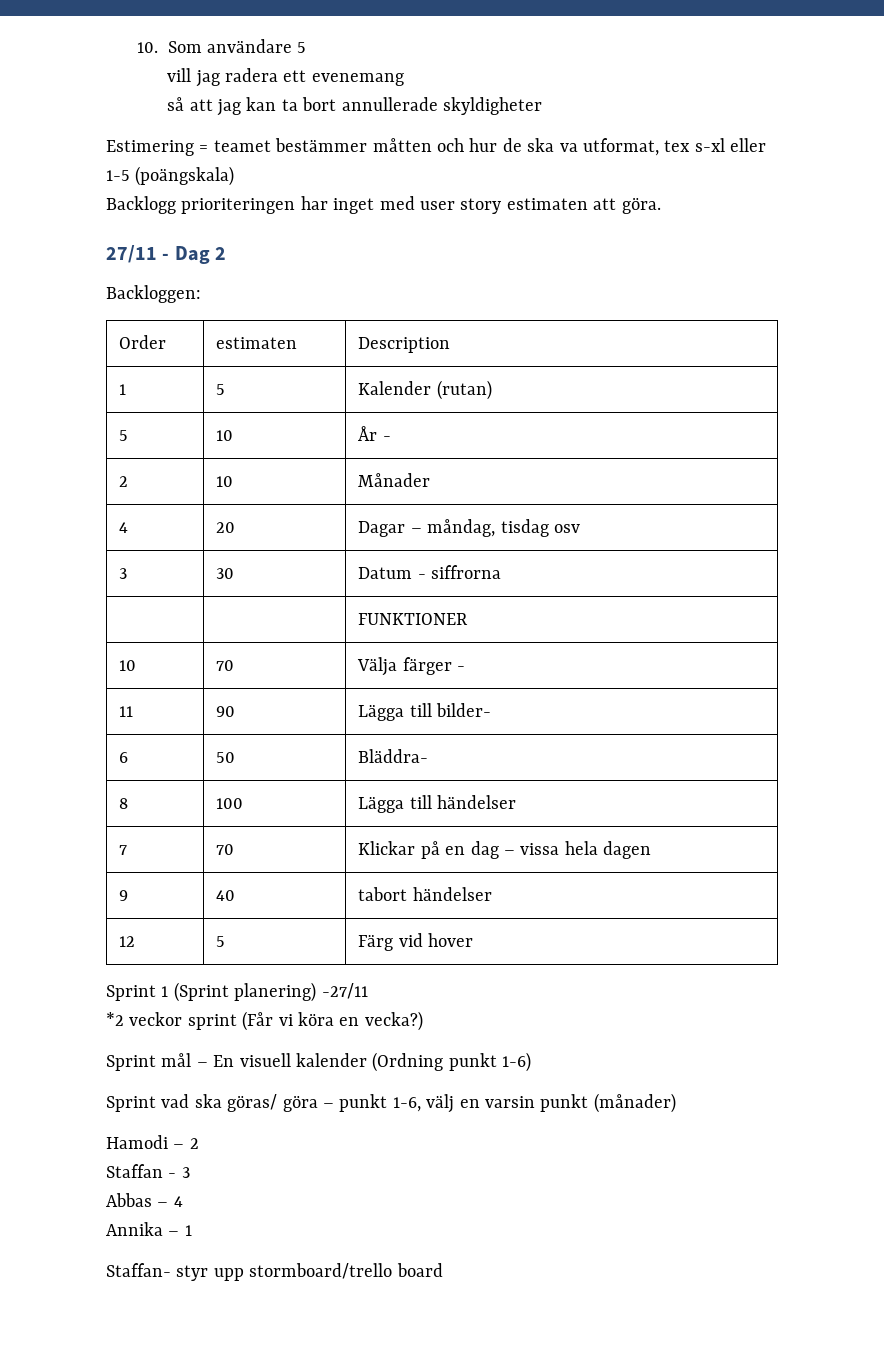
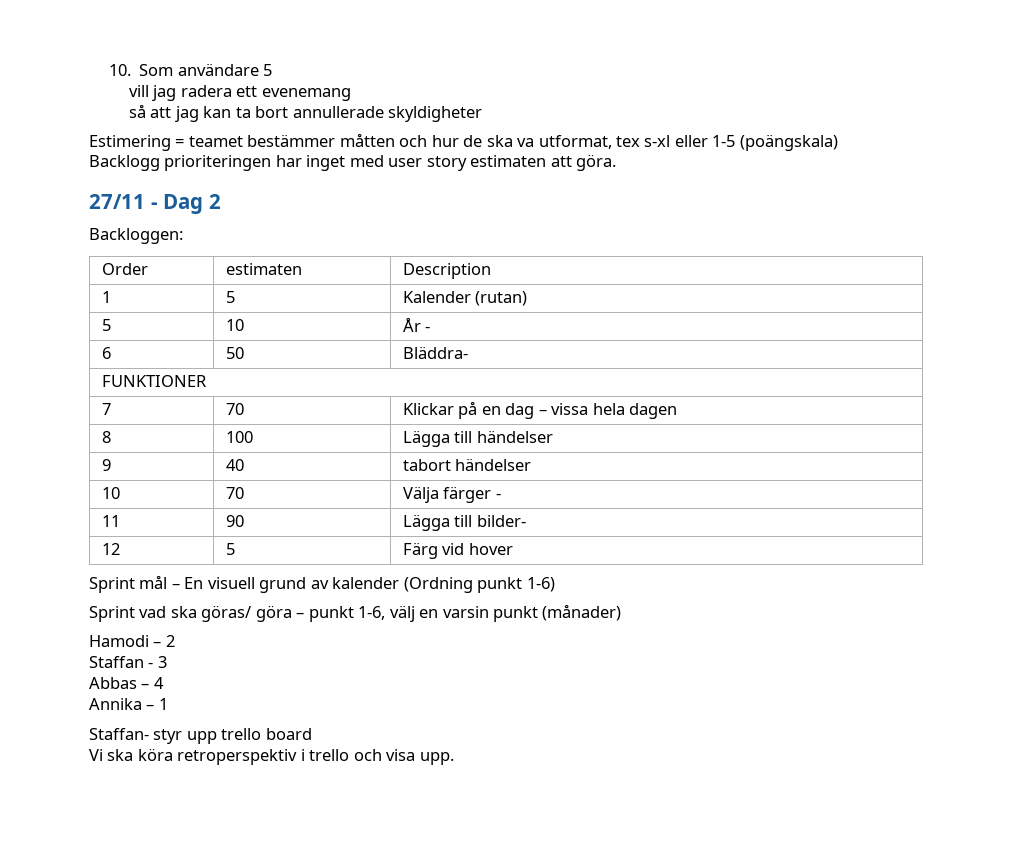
- 2 | 10 | Månader
- 4 | 20 | Dagar – måndag, tisdag osv
- 3 | 30 | Datum - siffrorna
- | | FUNKTIONER
+ 6 | 50 | Bläddra-
+ FUNKTIONER
+ 7 | 70 | Klickar på en dag – vissa hela dagen
+ 8 | 100 | Lägga till händelser
+ 9 | 40 | tabort händelser
- 6 | 50 | Bläddra-
- 8 | 100 | Lägga till händelser
- 7 | 70 | Klickar på en dag – vissa hela dagen
- 9 | 40 | tabort händelser
- Sprint 1 (Sprint planering) -27/11
- *2 veckor sprint (Får vi köra en vecka?)
- Sprint mål – En visuell kalender (Ordning punkt 1-6)
+ Sprint mål – En visuell grund av kalender (Ordning punkt 1-6)
- Staffan- styr upp stormboard/trello board
+ Staffan- styr upp trello board
+ Vi ska köra retroperspektiv i trello och visa upp.

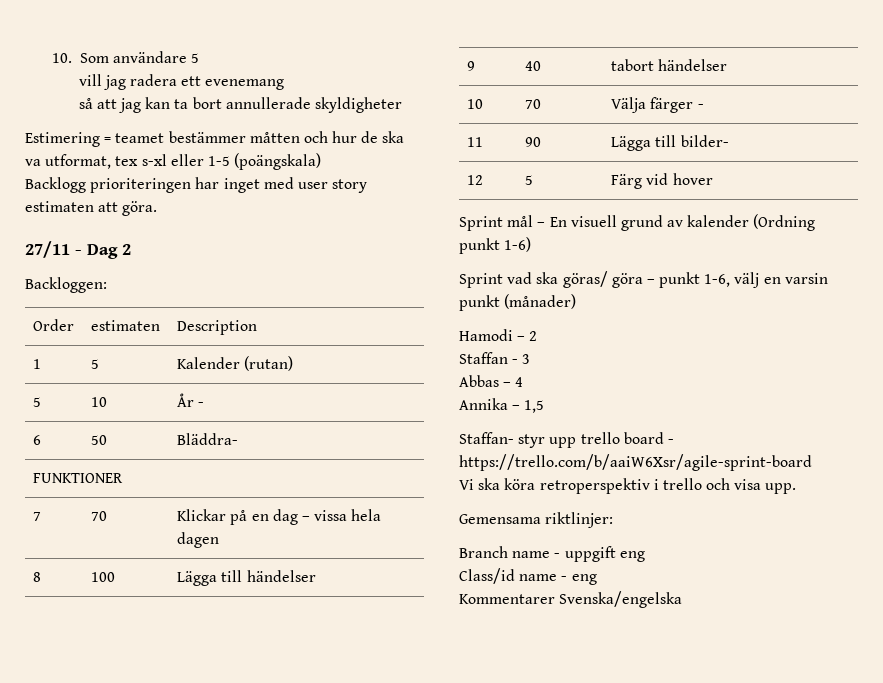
- Annika – 1
+ Annika – 1,5
- Staffan- styr upp trello board
+ Staffan- styr upp trello board - https://trello.com/b/aaiW6Xsr/agile-sprint-board
+ Gemensama riktlinjer:
+ Branch name - uppgift eng
+ Class/id name - eng
+ Kommentarer Svenska/engelska

